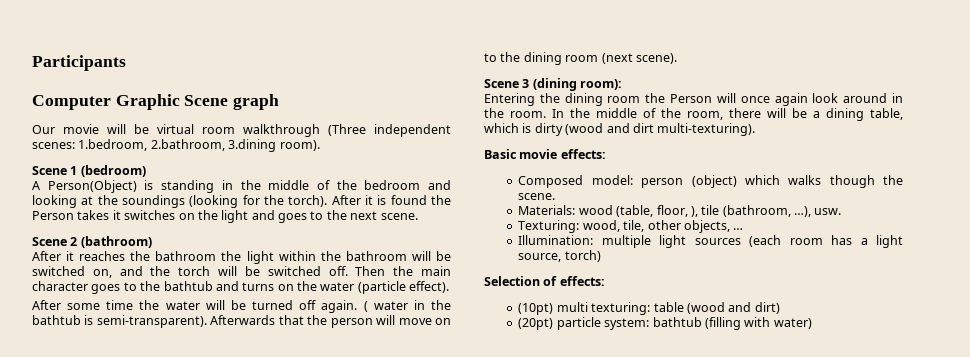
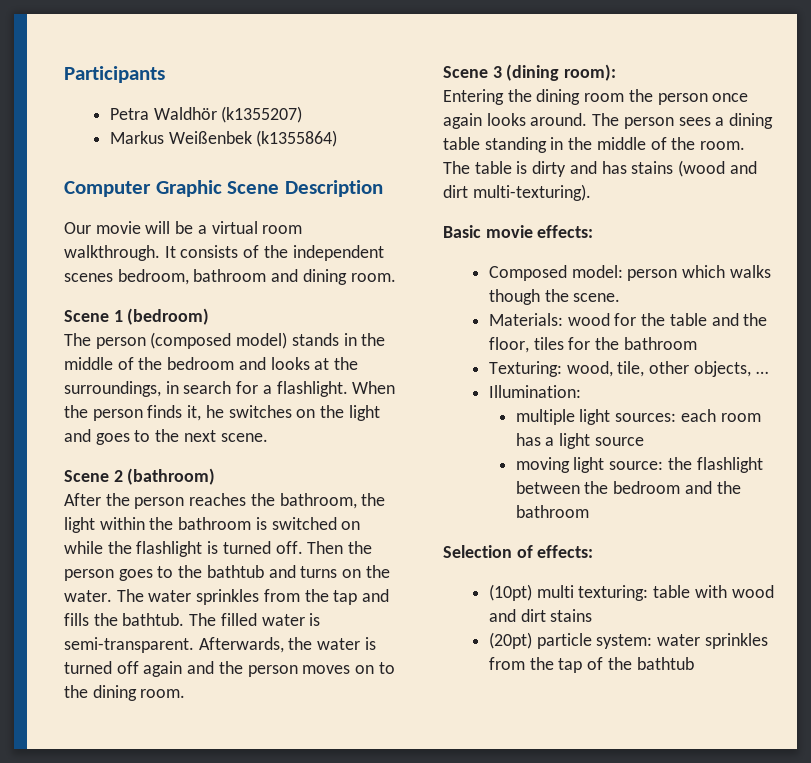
+ Petra Waldhör (k1355207)
+ Markus Weißenbek (k1355864)
- Computer Graphic Scene graph
+ Computer Graphic Scene Description
- Our movie will be virtual room walkthrough (Three independent scenes: 1.bedroom, 2.bathroom, 3.dining room).
+ Our movie will be a virtual room walkthrough. It consists of the independent scenes bedroom, bathroom and dining room.
  Scene 1 (bedroom)
- A Person(Object) is standing in the middle of the bedroom and looking at the soundings (looking for the torch). After it is found the Person takes it switches on the light and goes to the next scene.
+ The person (composed model) stands in the middle of the bedroom and looks at the surroundings, in search for a flashlight. When the person finds it, he switches on the light and goes to the next scene.
- After it reaches the bathroom the light within the bathroom will be switched on, and the torch will be switched off.
+ After the person reaches the bathroom, the light within the bathroom is switched on while the flashlight is turned off.
- Then the main character goes to the bathtub and turns on the water (particle effect).
- After some time the water will be turned off again. ( water in the bathtub is semi-transparent). Afterwards that the person will move on to the dining room (next scene).
+ Then the person goes to the bathtub and turns on the water. The water sprinkles from the tap and fills the bathtub. The filled water is semi-transparent. Afterwards, the water is turned off again and the person moves on to the dining room.
- Entering the dining room the Person will once again look around in the room. In the middle of the room, there will be a dining table, which is dirty (wood and dirt multi-texturing).
+ Entering the dining room the person once again looks around. The person sees a dining table standing in the middle of the room. The table is dirty and has stains (wood and dirt multi-texturing).
- Composed model: person (object) which walks though the scene.
+ Composed model: person which walks though the scene.
- Materials: wood (table, floor, ), tile (bathroom, …), usw.
+ Materials: wood for the table and the floor, tiles for the bathroom
- Illumination: multiple light sources (each room has a light source, torch)
+ Illumination:
+ multiple light sources: each room has a light source
+ moving light source: the flashlight between the bedroom and the bathroom
- (10pt) multi texturing: table (wood and dirt)
- (20pt) particle system: bathtub (filling with water)
+ (10pt) multi texturing: table with wood and dirt stains
+ (20pt) particle system: water sprinkles from the tap of the bathtub

